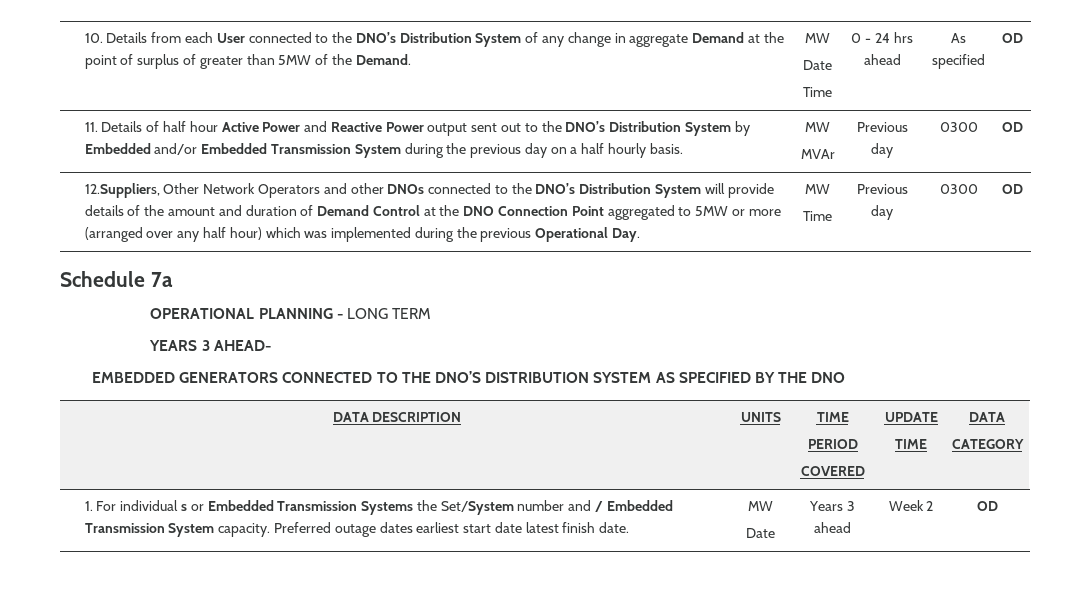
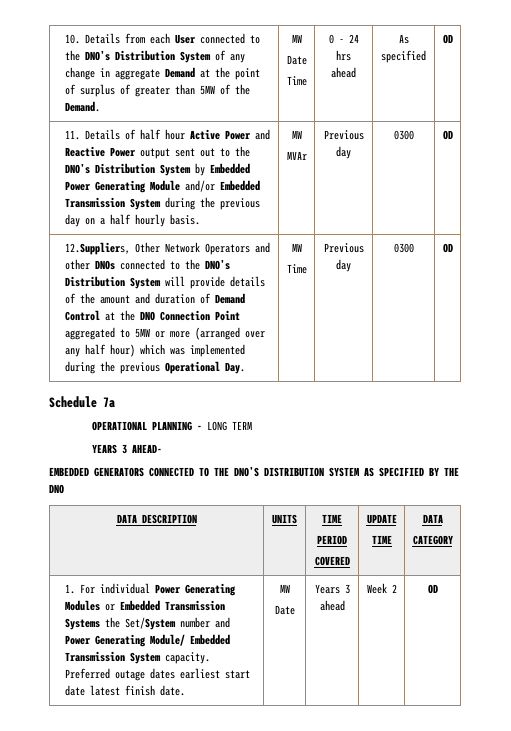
- 11. Details of half hour Active Power and Reactive Power output sent out to the DNO’s Distribution System by Embedded and/or Embedded Transmission System during the previous day on a half hourly basis.
+ 11. Details of half hour Active Power and Reactive Power output sent out to the DNO’s Distribution System by Embedded Power Generating Module and/or Embedded Transmission System during the previous day on a half hourly basis.
- 1. For individual s or Embedded Transmission Systems the Set/System number and / Embedded Transmission System capacity. Preferred outage dates earliest start date latest finish date. | MW
+ 1. For individual Power Generating Modules or Embedded Transmission Systems the Set/System number and Power Generating Module/ Embedded Transmission System capacity. Preferred outage dates earliest start date latest finish date. | MW

